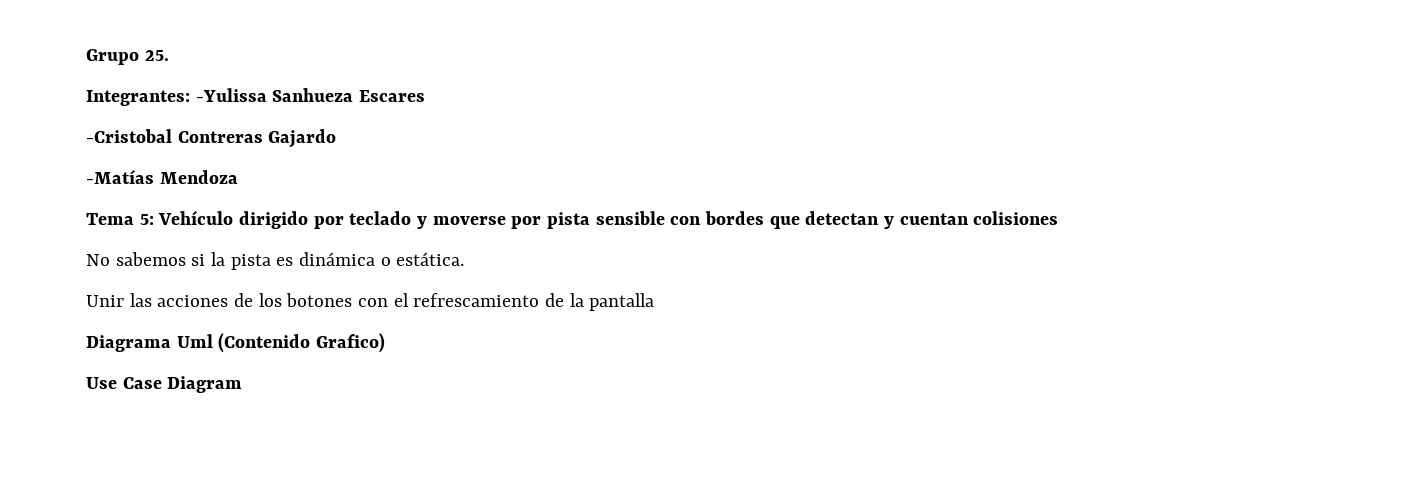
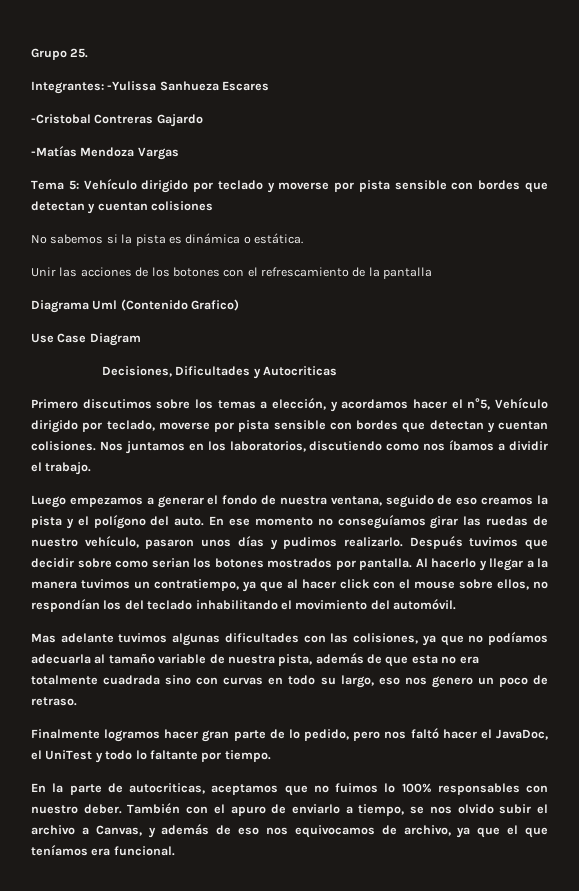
- -Matías Mendoza
+ -Matías Mendoza Vargas
+ Decisiones, Dificultades y Autocriticas
+ Primero discutimos sobre los temas a elección, y acordamos hacer el n°5, Vehículo dirigido por teclado, moverse por pista sensible con bordes que detectan y cuentan colisiones. Nos juntamos en los laboratorios, discutiendo como nos íbamos a dividir el trabajo.
+ Luego empezamos a generar el fondo de nuestra ventana, seguido de eso creamos la pista y el polígono del auto. En ese momento no conseguíamos girar las ruedas de nuestro vehículo, pasaron unos días y pudimos realizarlo. Después tuvimos que decidir sobre como serian los botones mostrados por pantalla. Al hacerlo y llegar a la manera tuvimos un contratiempo, ya que al hacer click con el mouse sobre ellos, no respondían los del teclado inhabilitando el movimiento del automóvil.
+ Mas adelante tuvimos algunas dificultades con las colisiones, ya que no podíamos adecuarla al tamaño variable de nuestra pista, además de que esta no era totalmente cuadrada sino con curvas en todo su largo, eso nos genero un poco de retraso.
+ Finalmente logramos hacer gran parte de lo pedido, pero nos faltó hacer el JavaDoc, el UniTest y todo lo faltante por tiempo.
+ En la parte de autocriticas, aceptamos que no fuimos lo 100% responsables con nuestro deber. También con el apuro de enviarlo a tiempo, se nos olvido subir el archivo a Canvas, y además de eso nos equivocamos de archivo, ya que el que teníamos era funcional.

